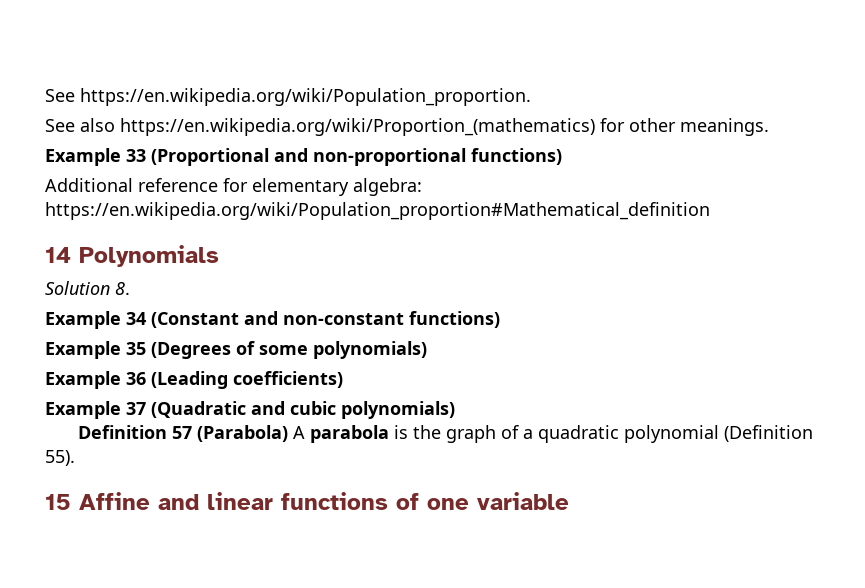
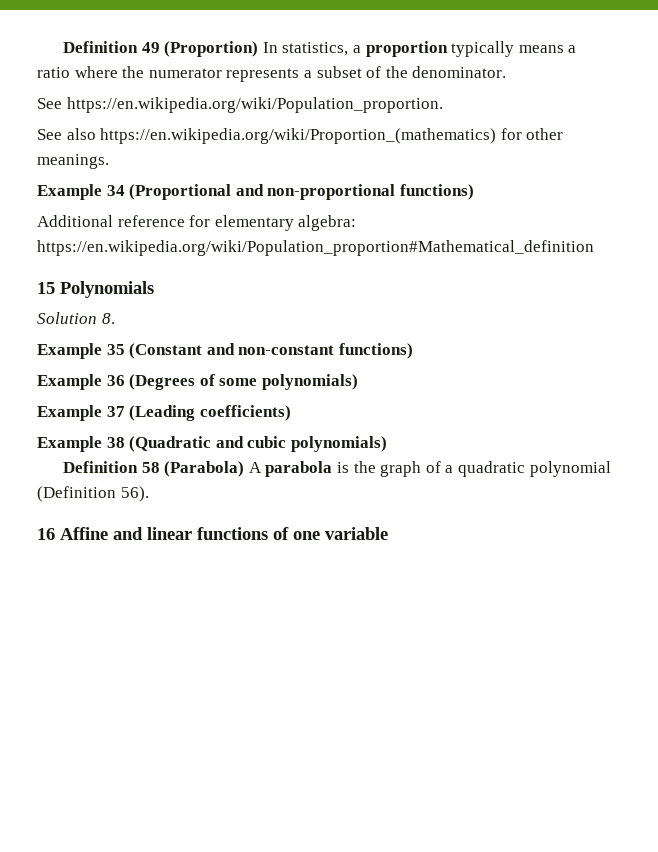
+ Definition 49 (Proportion) In statistics, a proportion typically means a ratio where the numerator represents a subset of the denominator.
- Example 33 (Proportional and non-proportional functions)
+ Example 34 (Proportional and non-proportional functions)
- 14 Polynomials
+ 15 Polynomials
- Example 34 (Constant and non-constant functions)
+ Example 35 (Constant and non-constant functions)
- Example 35 (Degrees of some polynomials)
+ Example 36 (Degrees of some polynomials)
- Example 36 (Leading coefficients)
+ Example 37 (Leading coefficients)
- Example 37 (Quadratic and cubic polynomials)
+ Example 38 (Quadratic and cubic polynomials)
- Definition 57 (Parabola) A parabola is the graph of a quadratic polynomial (Definition 55).
- 15 Affine and linear functions of one variable
+ Definition 58 (Parabola) A parabola is the graph of a quadratic polynomial (Definition 56).
+ 16 Affine and linear functions of one variable

